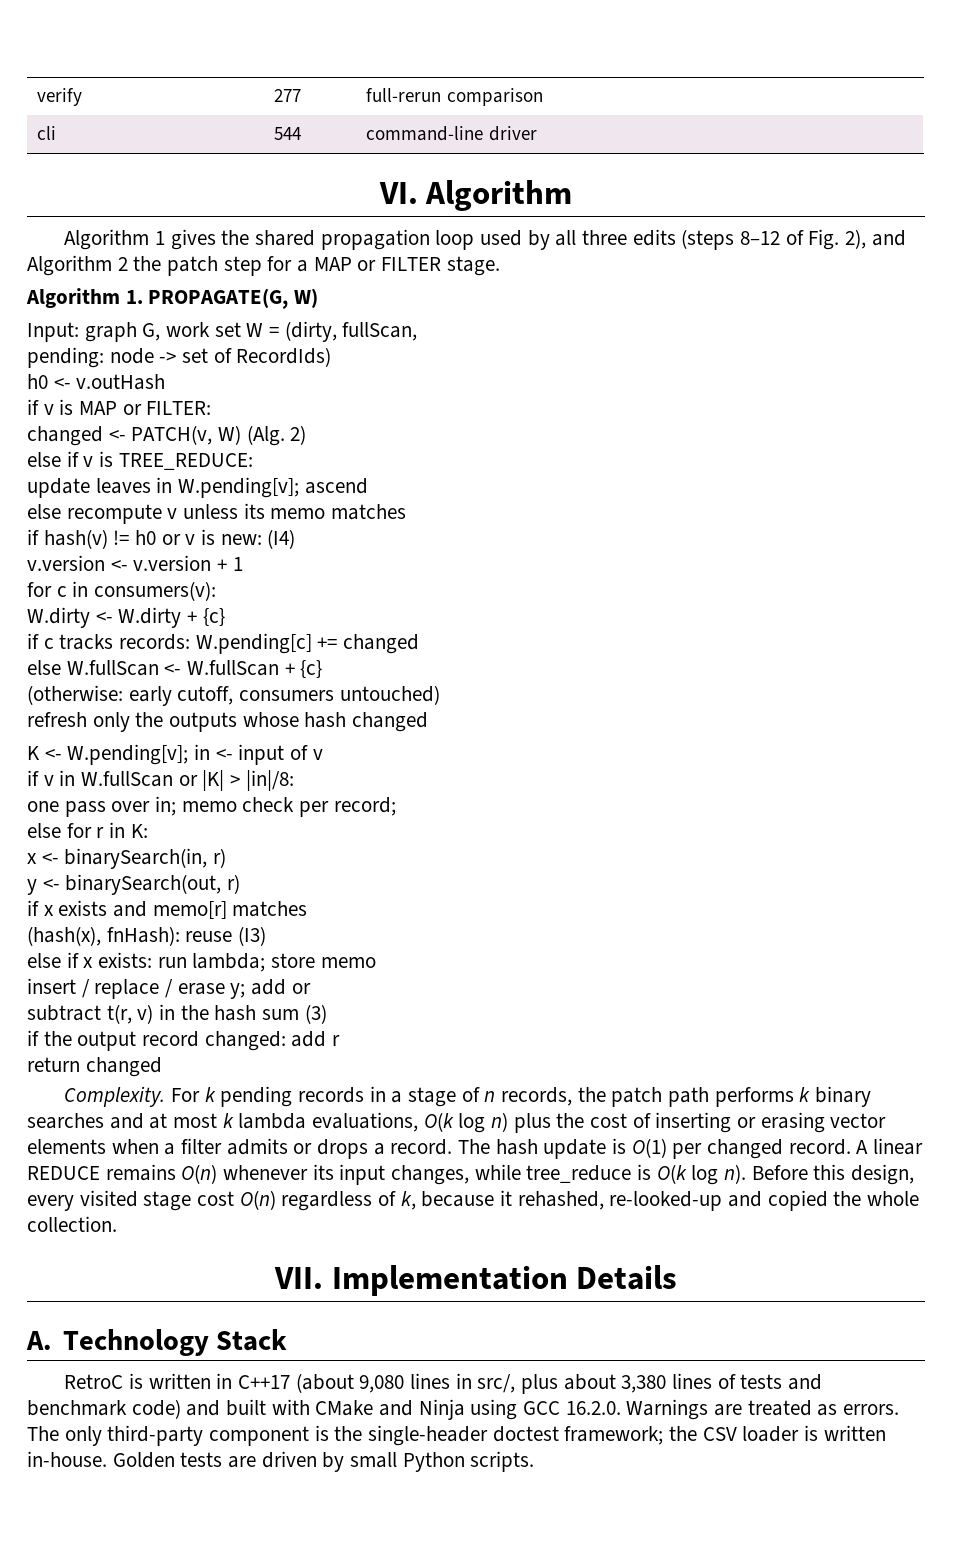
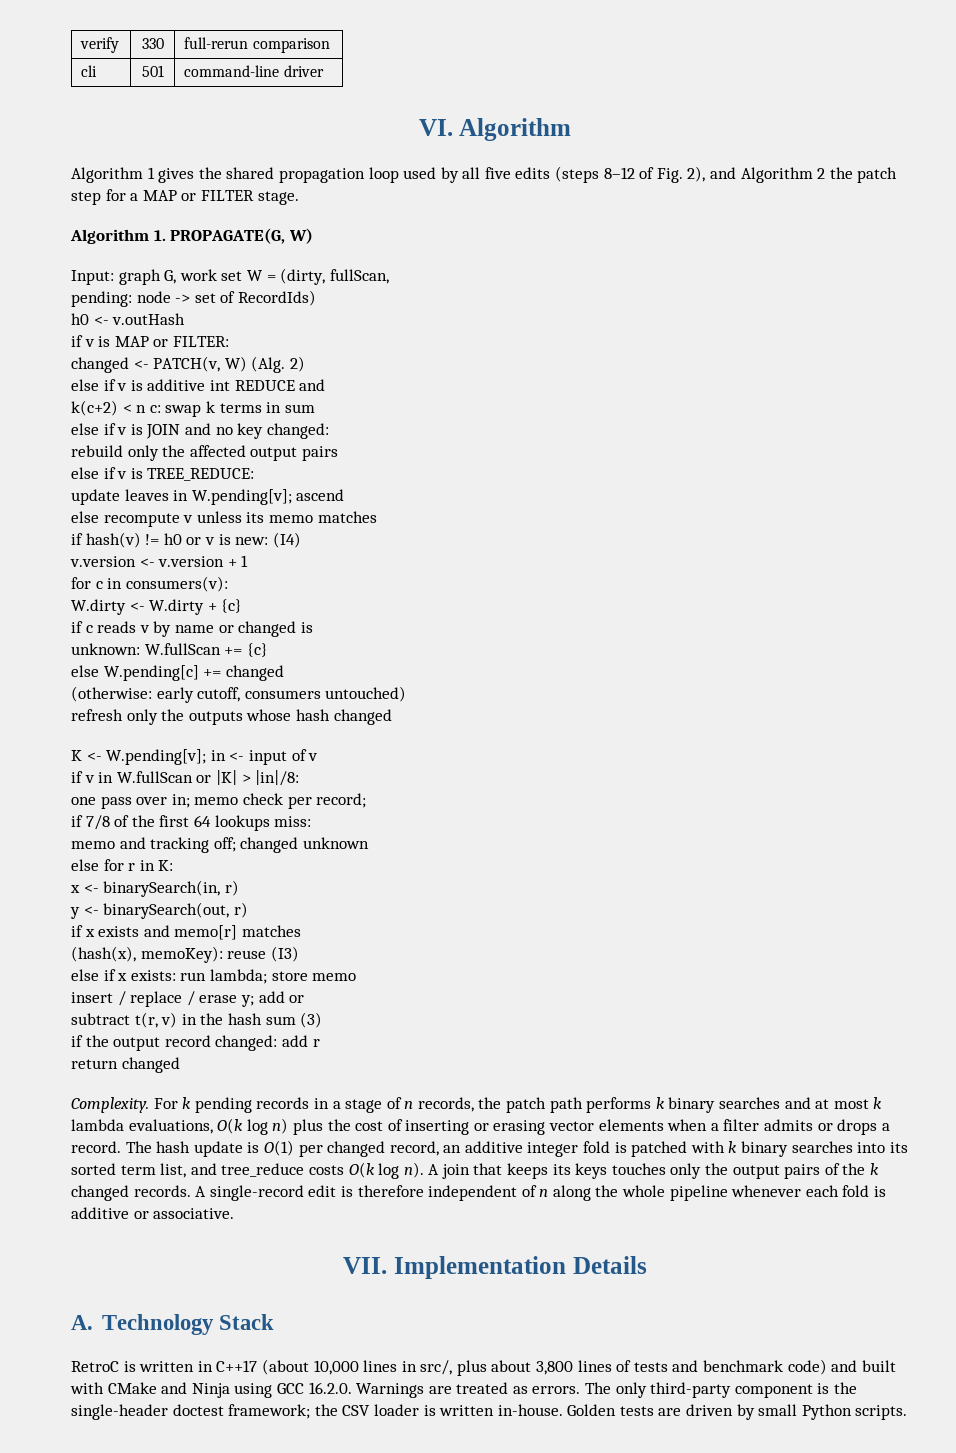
- verify | 277 | full-rerun comparison
+ verify | 330 | full-rerun comparison
- cli | 544 | command-line driver
+ cli | 501 | command-line driver
- Algorithm 1 gives the shared propagation loop used by all three edits (steps 8–12 of Fig. 2), and Algorithm 2 the patch step for a MAP or FILTER stage.
+ Algorithm 1 gives the shared propagation loop used by all five edits (steps 8–12 of Fig. 2), and Algorithm 2 the patch step for a MAP or FILTER stage.
+ else if v is additive int REDUCE and
+ k(c+2) < n c: swap k terms in sum
+ else if v is JOIN and no key changed:
+ rebuild only the affected output pairs
- if c tracks records: W.pending[c] += changed
- else W.fullScan <- W.fullScan + {c}
+ if c reads v by name or changed is
+ unknown: W.fullScan += {c}
+ else W.pending[c] += changed
+ if 7/8 of the first 64 lookups miss:
+ memo and tracking off; changed unknown
- (hash(x), fnHash): reuse (I3)
+ (hash(x), memoKey): reuse (I3)
- The hash update is O(1) per changed record. A linear REDUCE remains O(n) whenever its input changes, while tree_reduce is O(k log n). Before this design, every visited stage cost O(n) regardless of k, because it rehashed, re-looked-up and copied the whole collection.
+ The hash update is O(1) per changed record, an additive integer fold is patched with k binary searches into its sorted term list, and tree_reduce costs O(k log n). A join that keeps its keys touches only the output pairs of the k changed records. A single-record edit is therefore independent of n along the whole pipeline whenever each fold is additive or associative.
- RetroC is written in C++17 (about 9,080 lines in src/, plus about 3,380 lines of tests and benchmark code) and built with CMake and Ninja using GCC 16.2.0. Warnings are treated as errors.
+ RetroC is written in C++17 (about 10,000 lines in src/, plus about 3,800 lines of tests and benchmark code) and built with CMake and Ninja using GCC 16.2.0. Warnings are treated as errors.

